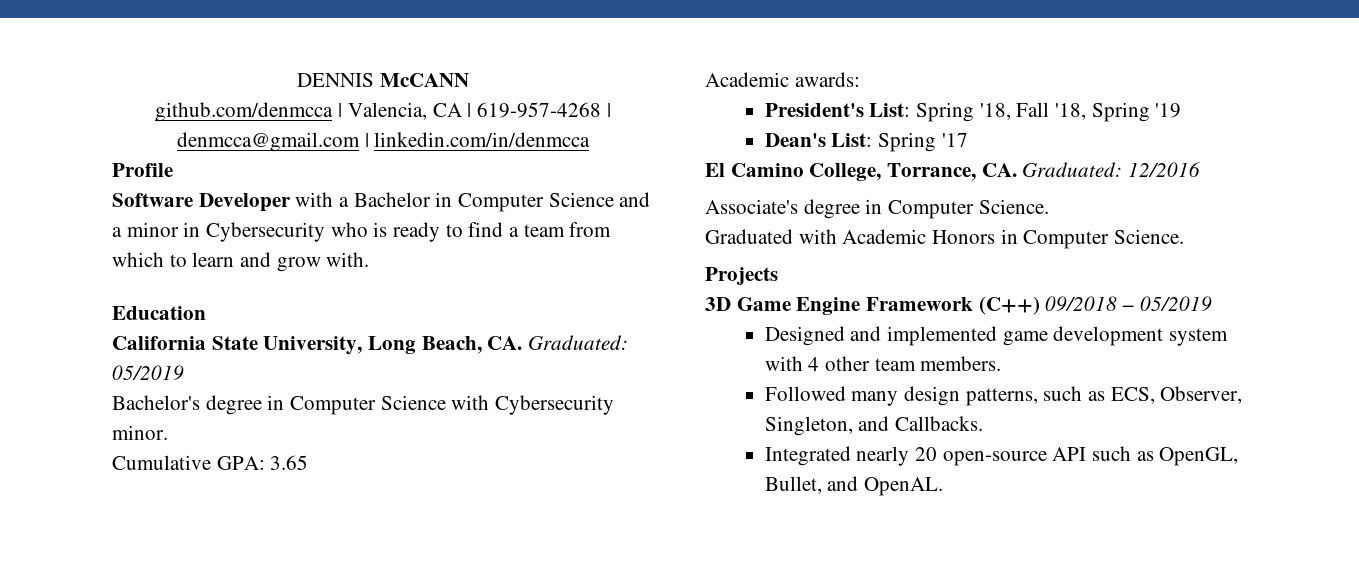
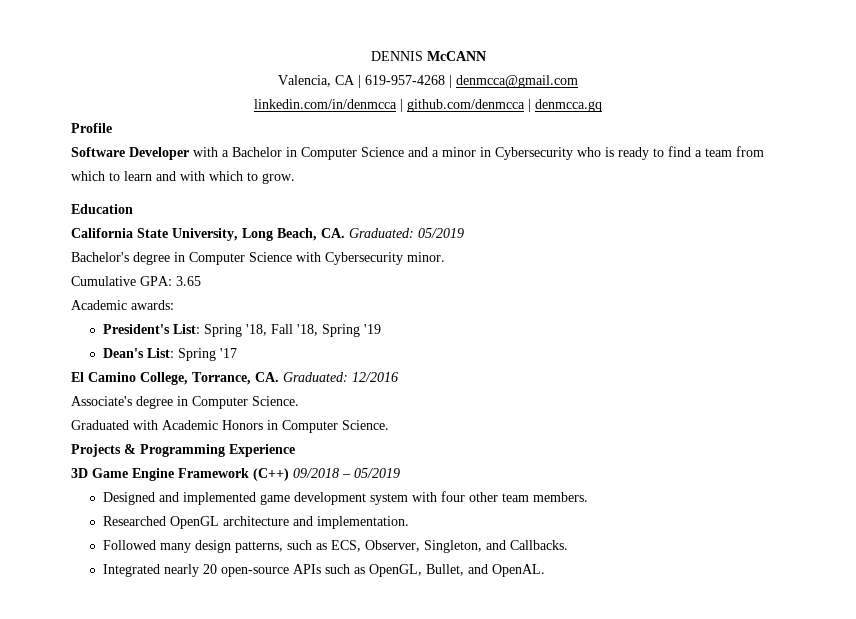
- github.com/denmcca | Valencia, CA | 619-957-4268 | denmcca@gmail.com | linkedin.com/in/denmcca
+ Valencia, CA | 619-957-4268 | denmcca@gmail.com
+ linkedin.com/in/denmcca | github.com/denmcca | denmcca.gq
- Software Developer with a Bachelor in Computer Science and a minor in Cybersecurity who is ready to find a team from which to learn and grow with.
+ Software Developer with a Bachelor in Computer Science and a minor in Cybersecurity who is ready to find a team from which to learn and with which to grow.
- Projects
+ Projects & Programming Experience
- Designed and implemented game development system with 4 other team members.
+ Designed and implemented game development system with four other team members.
+ Researched OpenGL architecture and implementation.
- Integrated nearly 20 open-source API such as OpenGL, Bullet, and OpenAL.
+ Integrated nearly 20 open-source APIs such as OpenGL, Bullet, and OpenAL.

